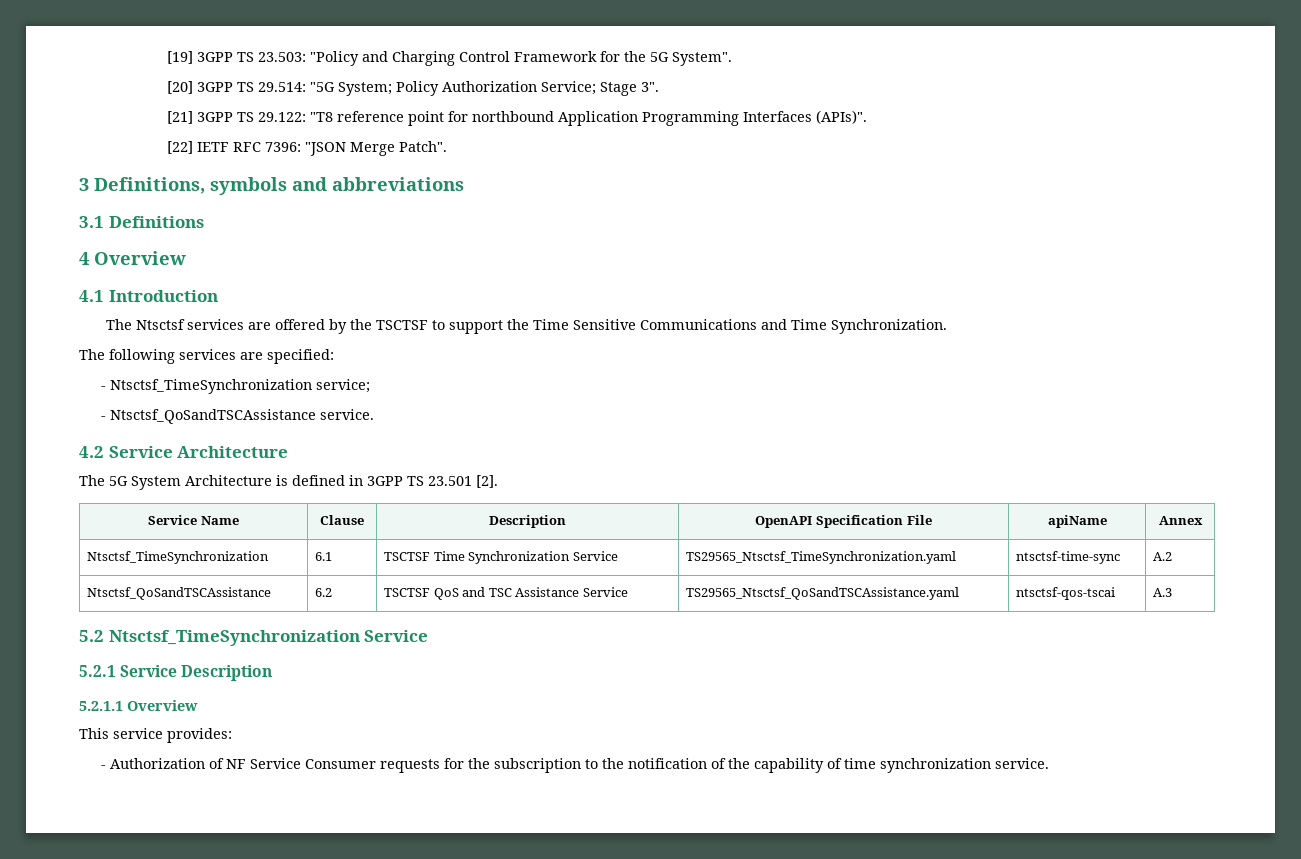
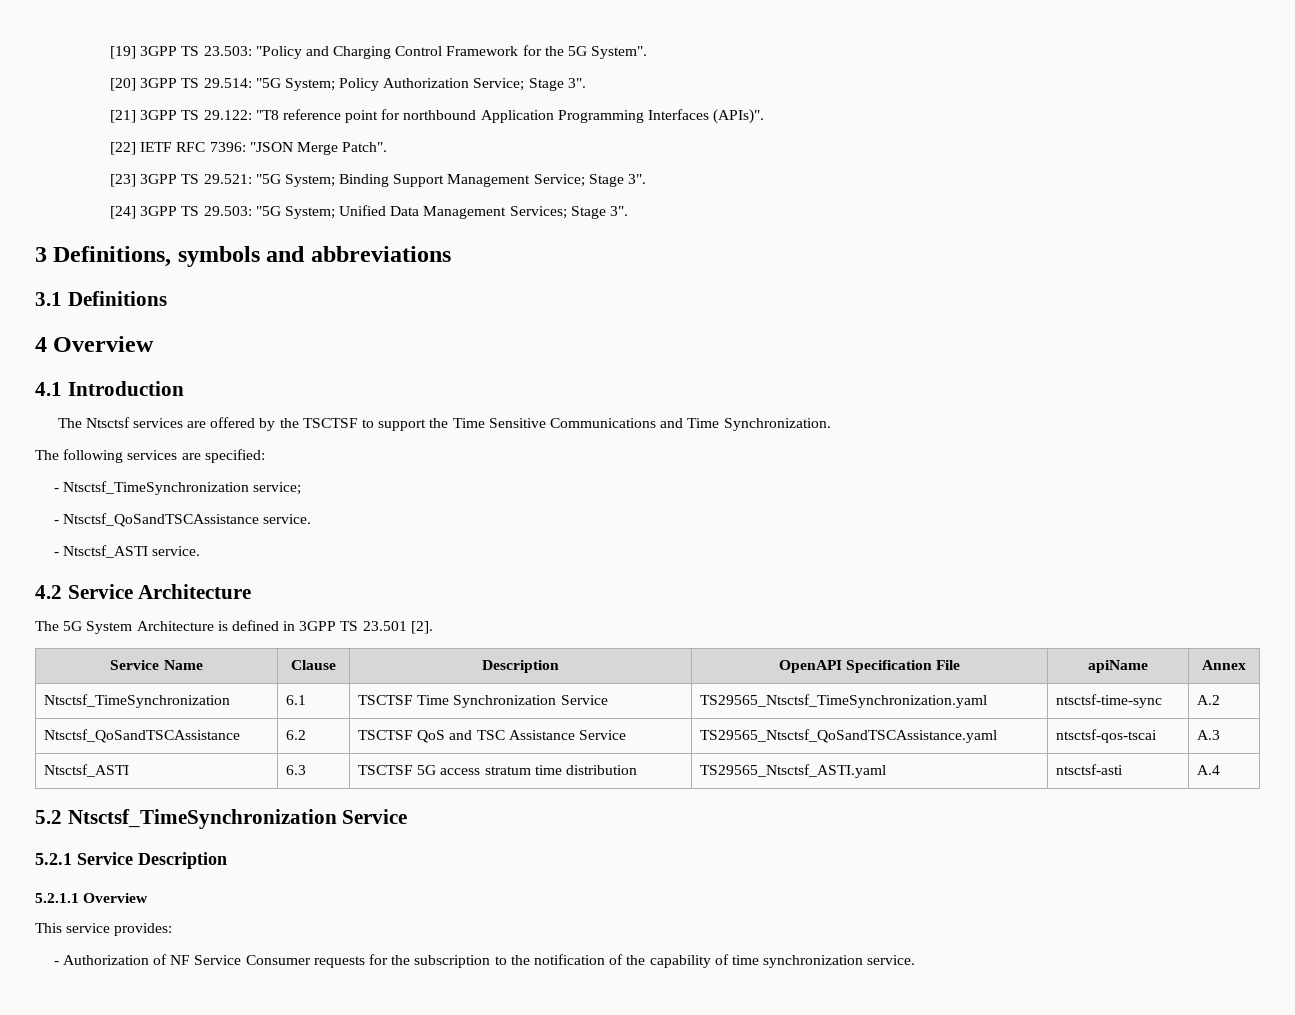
+ [23] 3GPP TS 29.521: "5G System; Binding Support Management Service; Stage 3".
+ [24] 3GPP TS 29.503: "5G System; Unified Data Management Services; Stage 3".
+ - Ntsctsf_ASTI service.
+ Ntsctsf_ASTI | 6.3 | TSCTSF 5G access stratum time distribution | TS29565_Ntsctsf_ASTI.yaml | ntsctsf-asti | A.4

